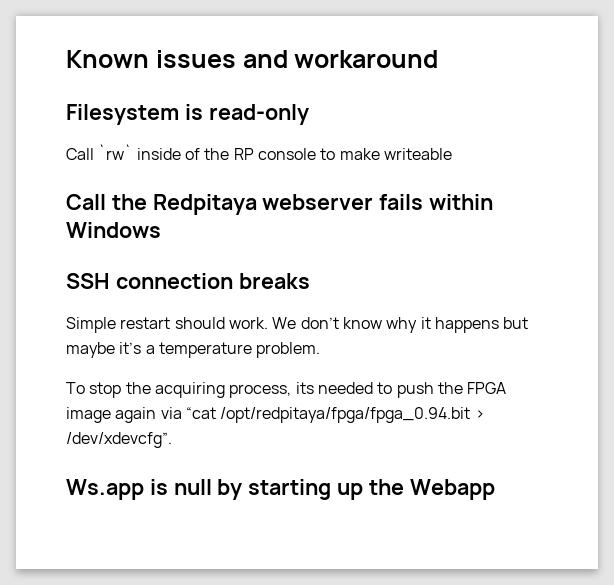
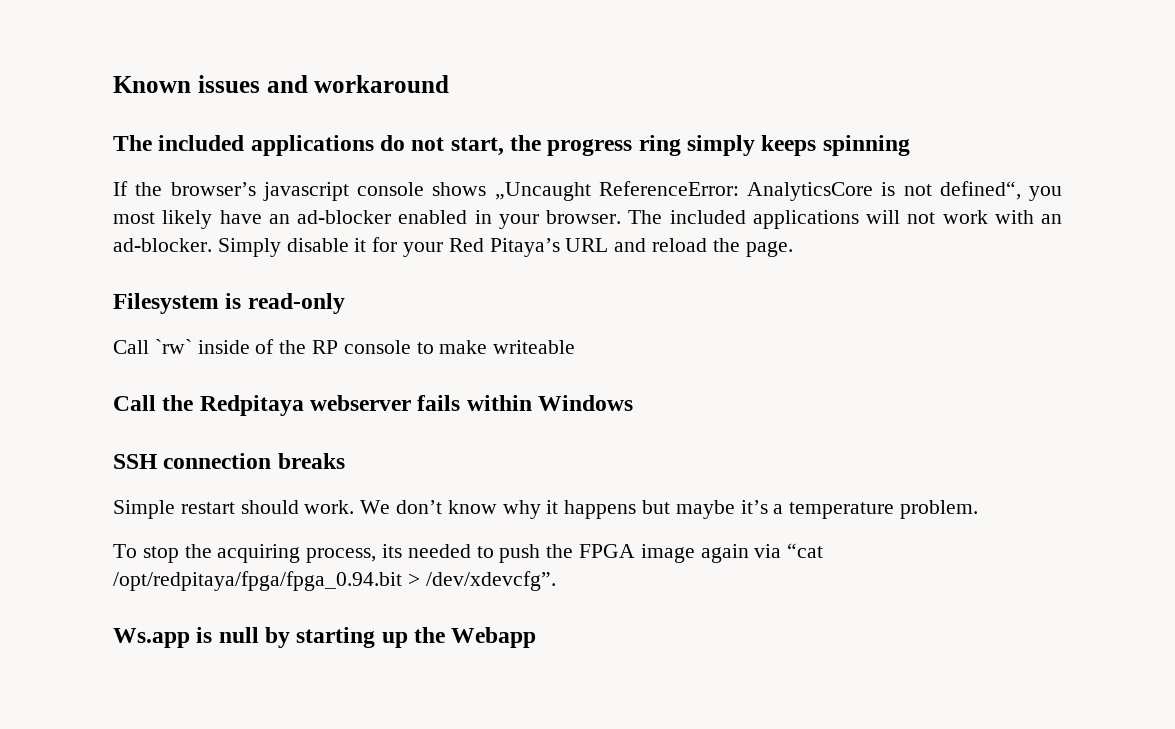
+ The included applications do not start, the progress ring simply keeps spinning
+ If the browser’s javascript console shows „Uncaught ReferenceError: AnalyticsCore is not defined“, you most likely have an ad-blocker enabled in your browser. The included applications will not work with an ad-blocker. Simply disable it for your Red Pitaya’s URL and reload the page.

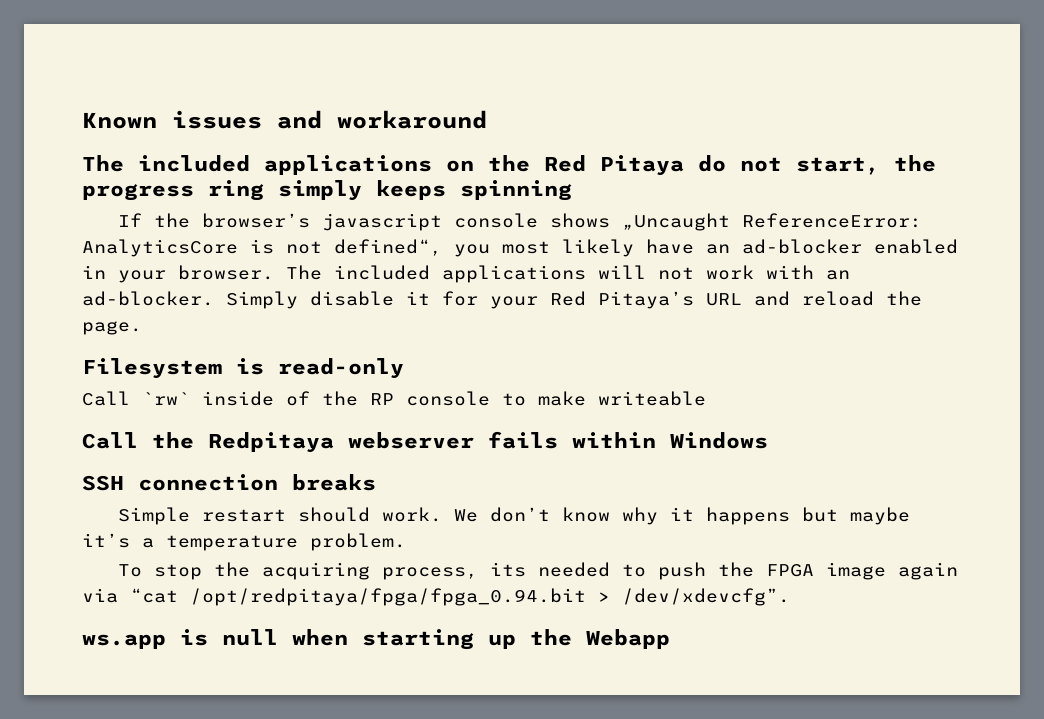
- The included applications do not start, the progress ring simply keeps spinning
+ The included applications on the Red Pitaya do not start, the progress ring simply keeps spinning
- Ws.app is null by starting up the Webapp
+ ws.app is null when starting up the Webapp

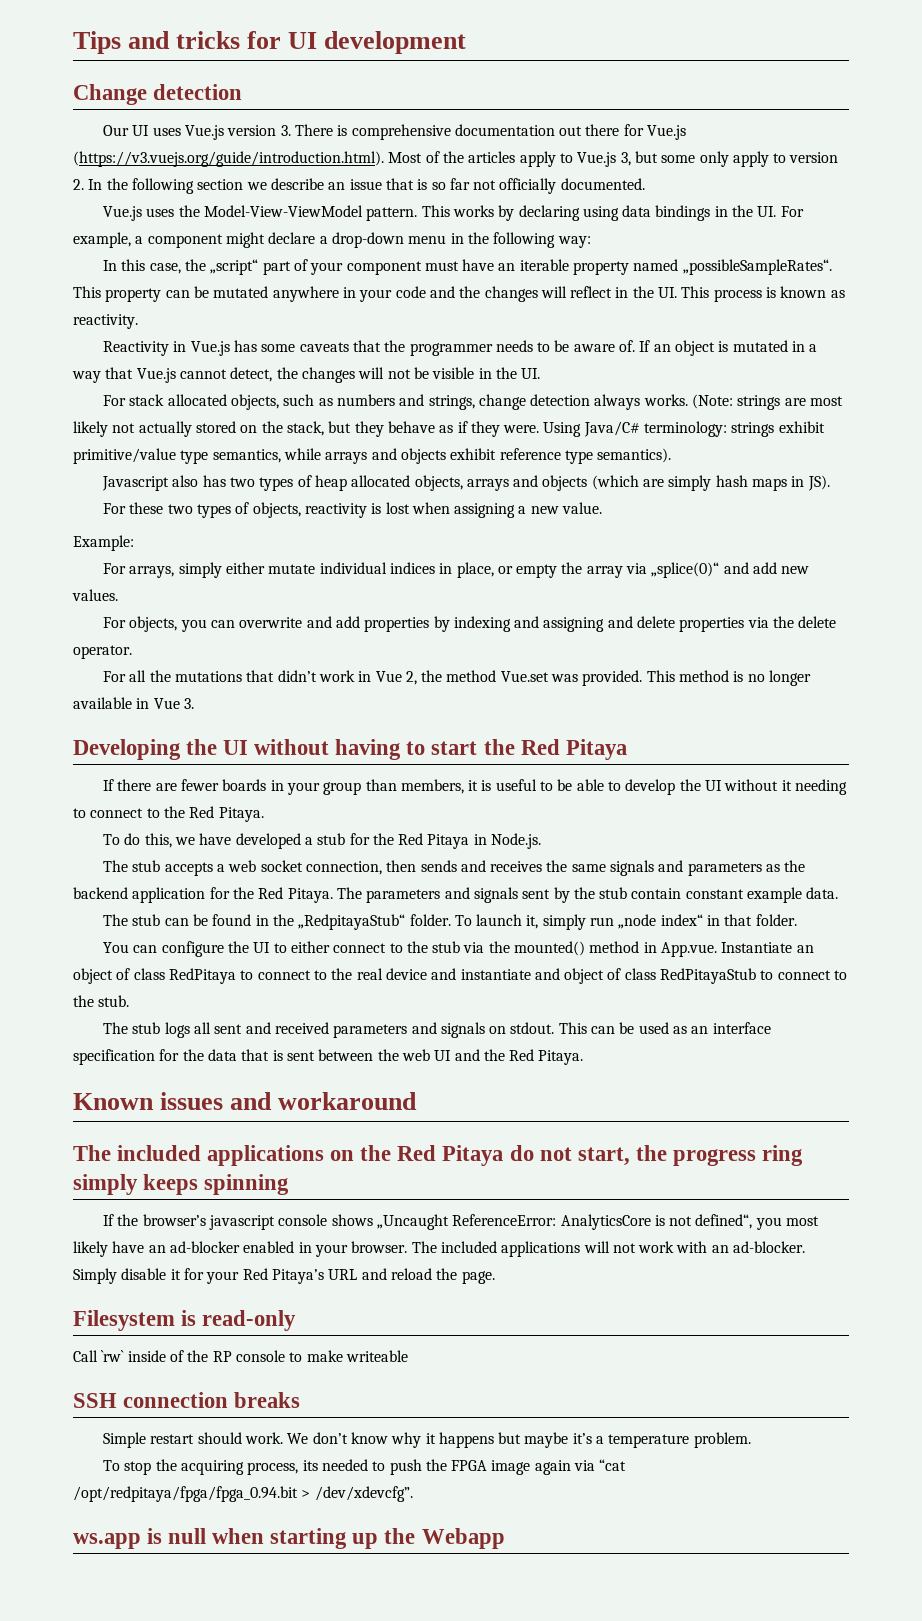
+ Tips and tricks for UI development
+ Change detection
+ Our UI uses Vue.js version 3. There is comprehensive documentation out there for Vue.js (https://v3.vuejs.org/guide/introduction.html). Most of the articles apply to Vue.js 3, but some only apply to version 2. In the following section we describe an issue that is so far not officially documented.
+ Vue.js uses the Model-View-ViewModel pattern. This works by declaring using data bindings in the UI. For example, a component might declare a drop-down menu in the following way:
+ In this case, the „script“ part of your component must have an iterable property named „possibleSampleRates“. This property can be mutated anywhere in your code and the changes will reflect in the UI. This process is known as reactivity.
+ Reactivity in Vue.js has some caveats that the programmer needs to be aware of. If an object is mutated in a way that Vue.js cannot detect, the changes will not be visible in the UI.
+ For stack allocated objects, such as numbers and strings, change detection always works. (Note: strings are most likely not actually stored on the stack, but they behave as if they were. Using Java/C# terminology: strings exhibit primitive/value type semantics, while arrays and objects exhibit reference type semantics).
+ Javascript also has two types of heap allocated objects, arrays and objects (which are simply hash maps in JS).
+ For these two types of objects, reactivity is lost when assigning a new value.
+ Example:
+ For arrays, simply either mutate individual indices in place, or empty the array via „splice(0)“ and add new values.
+ For objects, you can overwrite and add properties by indexing and assigning and delete properties via the delete operator.
+ For all the mutations that didn’t work in Vue 2, the method Vue.set was provided. This method is no longer available in Vue 3.
+ Developing the UI without having to start the Red Pitaya
+ If there are fewer boards in your group than members, it is useful to be able to develop the UI without it needing to connect to the Red Pitaya.
+ To do this, we have developed a stub for the Red Pitaya in Node.js.
+ The stub accepts a web socket connection, then sends and receives the same signals and parameters as the backend application for the Red Pitaya. The parameters and signals sent by the stub contain constant example data.
+ The stub can be found in the „RedpitayaStub“ folder. To launch it, simply run „node index“ in that folder.
+ You can configure the UI to either connect to the stub via the mounted() method in App.vue. Instantiate an object of class RedPitaya to connect to the real device and instantiate and object of class RedPitayaStub to connect to the stub.
+ The stub logs all sent and received parameters and signals on stdout. This can be used as an interface specification for the data that is sent between the web UI and the Red Pitaya.
- Call the Redpitaya webserver fails within Windows

